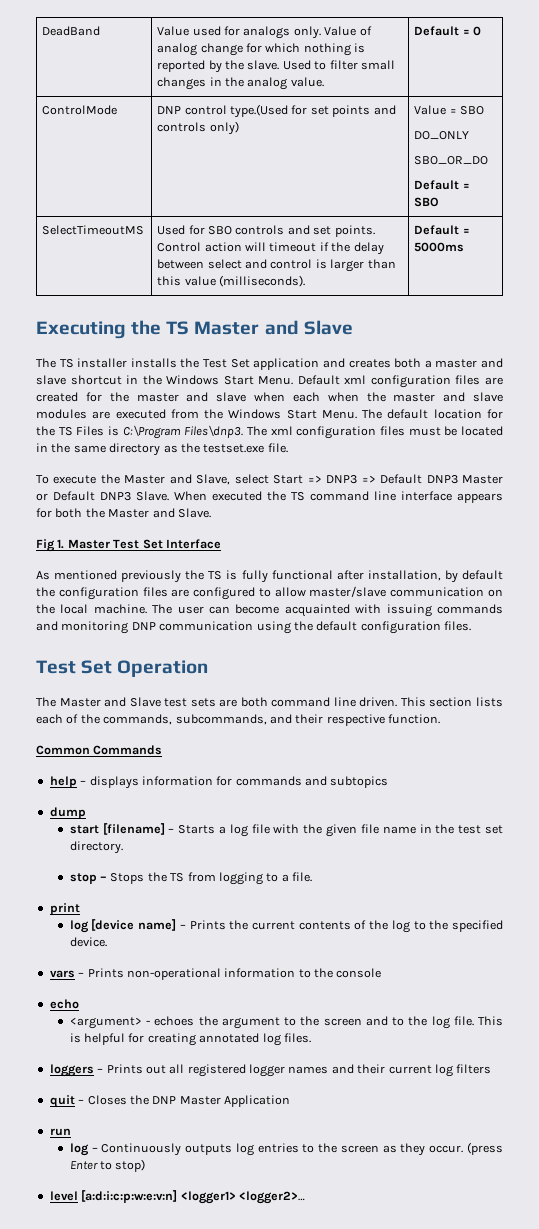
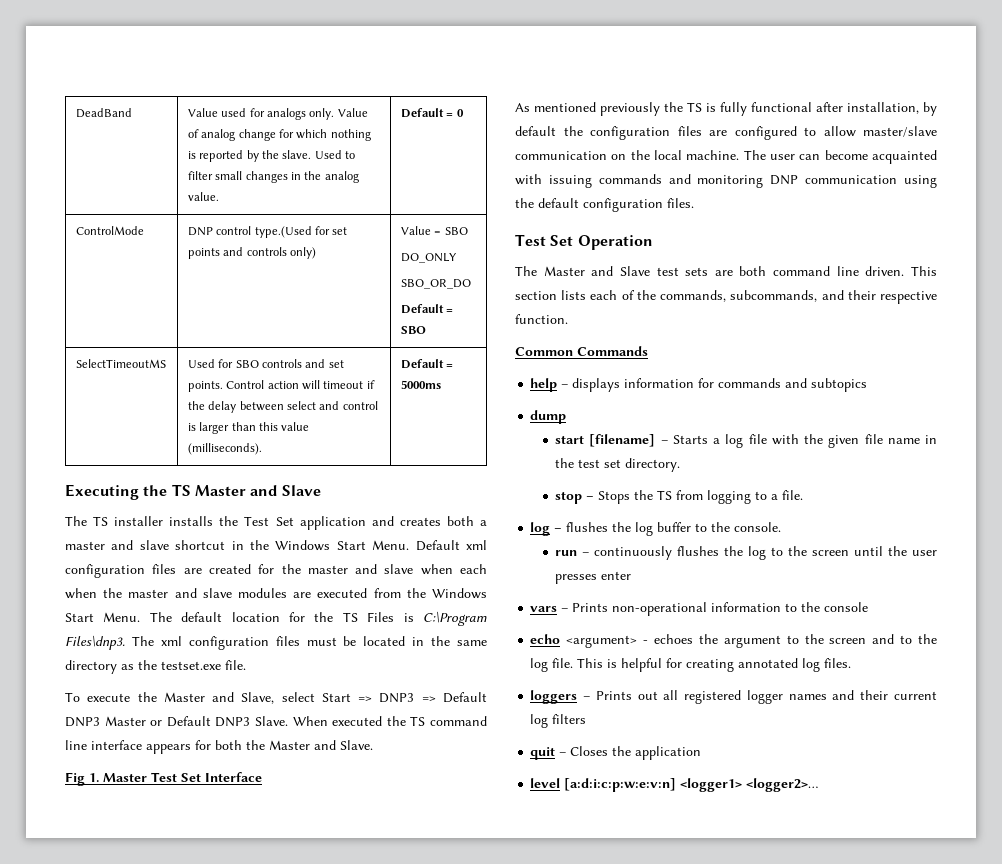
- print
- log [device name] – Prints the current contents of the log to the specified device.
+ log – flushes the log buffer to the console.
+ run – continuously flushes the log to the screen until the user presses enter
- echo
- <argument> - echoes the argument to the screen and to the log file.
+ echo <argument> - echoes the argument to the screen and to the log file.
- quit – Closes the DNP Master Application
- run
- log – Continuously outputs log entries to the screen as they occur. (press Enter to stop)
+ quit – Closes the application

